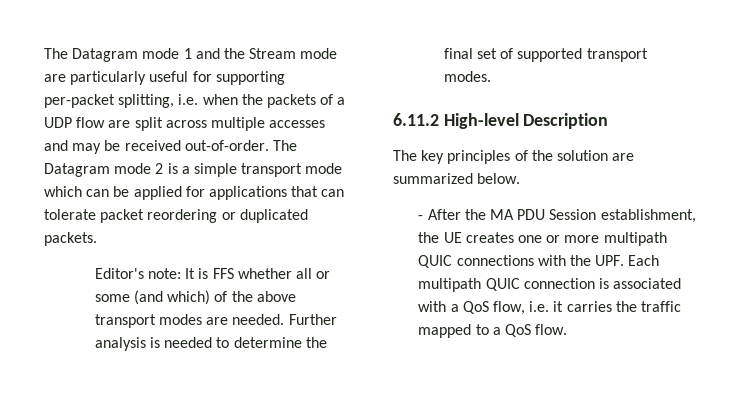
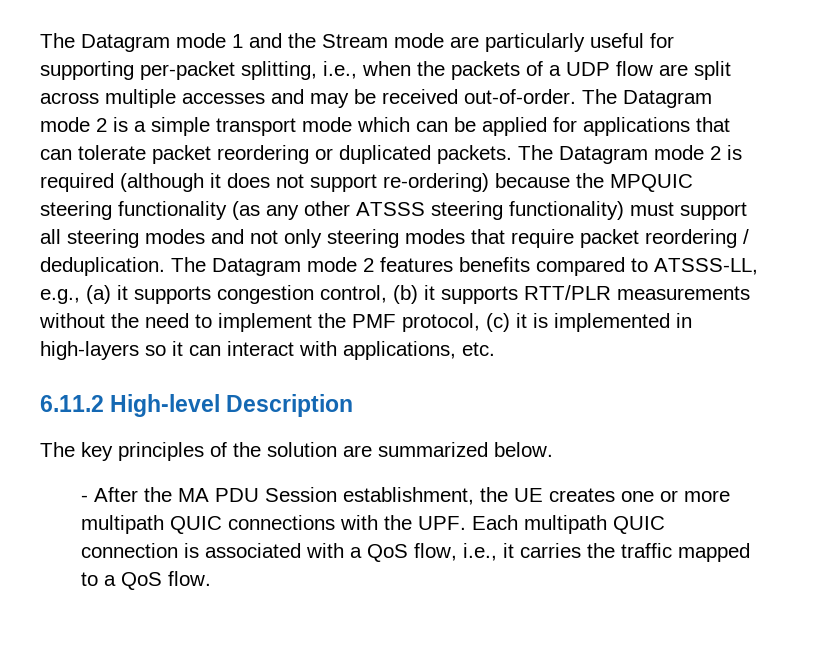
- The Datagram mode 1 and the Stream mode are particularly useful for supporting per-packet splitting, i.e. when the packets of a UDP flow are split across multiple accesses and may be received out-of-order.
+ The Datagram mode 1 and the Stream mode are particularly useful for supporting per-packet splitting, i.e., when the packets of a UDP flow are split across multiple accesses and may be received out-of-order.
- The Datagram mode 2 is a simple transport mode which can be applied for applications that can tolerate packet reordering or duplicated packets.
- Editor's note: It is FFS whether all or some (and which) of the above transport modes are needed. Further analysis is needed to determine the final set of supported transport modes.
+ The Datagram mode 2 is a simple transport mode which can be applied for applications that can tolerate packet reordering or duplicated packets. The Datagram mode 2 is required (although it does not support re-ordering) because the MPQUIC steering functionality (as any other ATSSS steering functionality) must support all steering modes and not only steering modes that require packet reordering / deduplication. The Datagram mode 2 features benefits compared to ATSSS-LL, e.g., (a) it supports congestion control, (b) it supports RTT/PLR measurements without the need to implement the PMF protocol, (c) it is implemented in high-layers so it can interact with applications, etc.
- - After the MA PDU Session establishment, the UE creates one or more multipath QUIC connections with the UPF. Each multipath QUIC connection is associated with a QoS flow, i.e. it carries the traffic mapped to a QoS flow.
+ - After the MA PDU Session establishment, the UE creates one or more multipath QUIC connections with the UPF. Each multipath QUIC connection is associated with a QoS flow, i.e., it carries the traffic mapped to a QoS flow.

